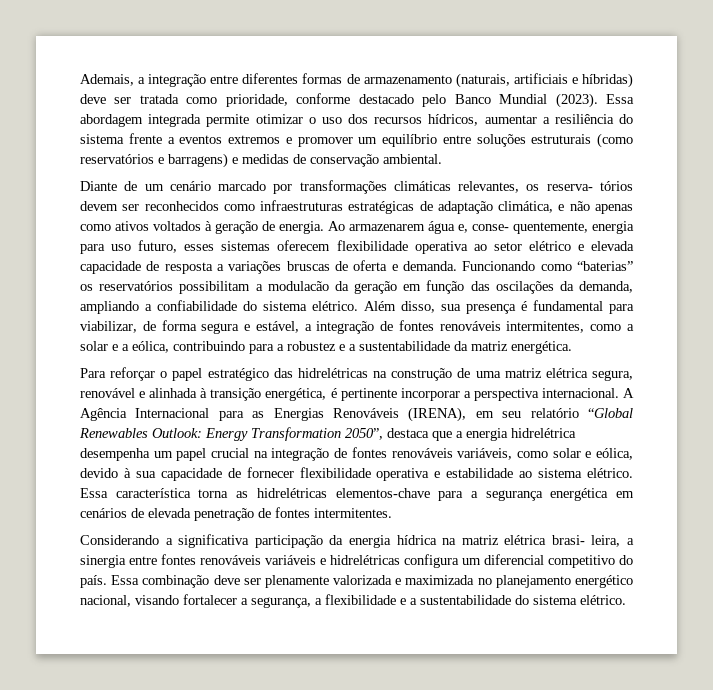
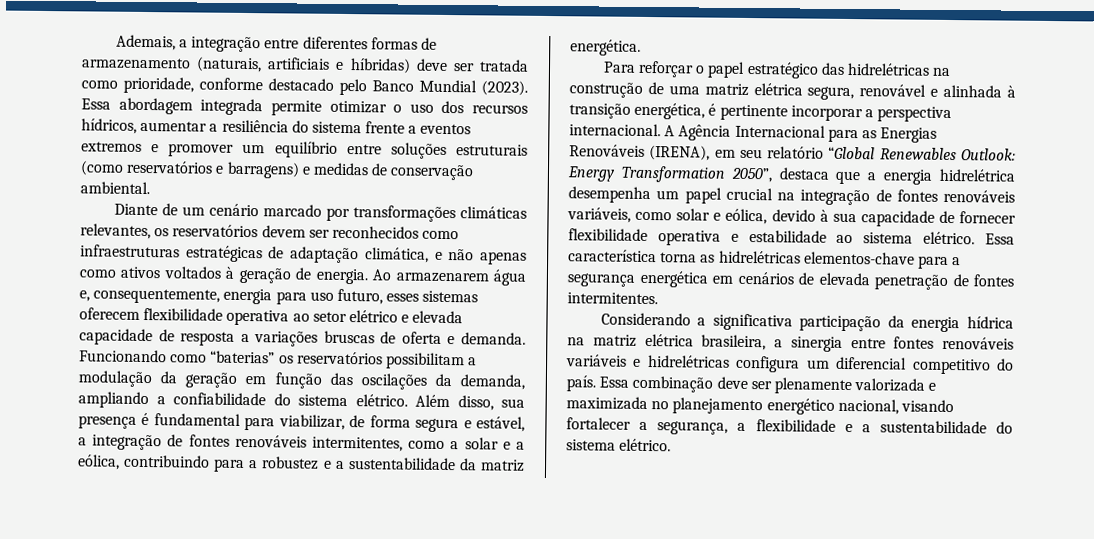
- Diante de um cenário marcado por transformações climáticas relevantes, os reserva- tórios devem ser reconhecidos como infraestruturas estratégicas de adaptação climática, e não apenas como ativos voltados à geração de energia.
+ Diante de um cenário marcado por transformações climáticas relevantes, os reservatórios devem ser reconhecidos como infraestruturas estratégicas de adaptação climática, e não apenas como ativos voltados à geração de energia.
- Ao armazenarem água e, conse- quentemente, energia para uso futuro, esses sistemas oferecem flexibilidade operativa ao setor elétrico e elevada capacidade de resposta a variações bruscas de oferta e demanda.
+ Ao armazenarem água e, consequentemente, energia para uso futuro, esses sistemas oferecem flexibilidade operativa ao setor elétrico e elevada capacidade de resposta a variações bruscas de oferta e demanda.
- Funcionando como “baterias” os reservatórios possibilitam a modulacão da geração em função das oscilações da demanda, ampliando a confiabilidade do sistema elétrico.
+ Funcionando como “baterias” os reservatórios possibilitam a modulação da geração em função das oscilações da demanda, ampliando a confiabilidade do sistema elétrico.
- Considerando a significativa participação da energia hídrica na matriz elétrica brasi- leira, a sinergia entre fontes renováveis variáveis e hidrelétricas configura um diferencial competitivo do país.
+ Considerando a significativa participação da energia hídrica na matriz elétrica brasileira, a sinergia entre fontes renováveis variáveis e hidrelétricas configura um diferencial competitivo do país.

